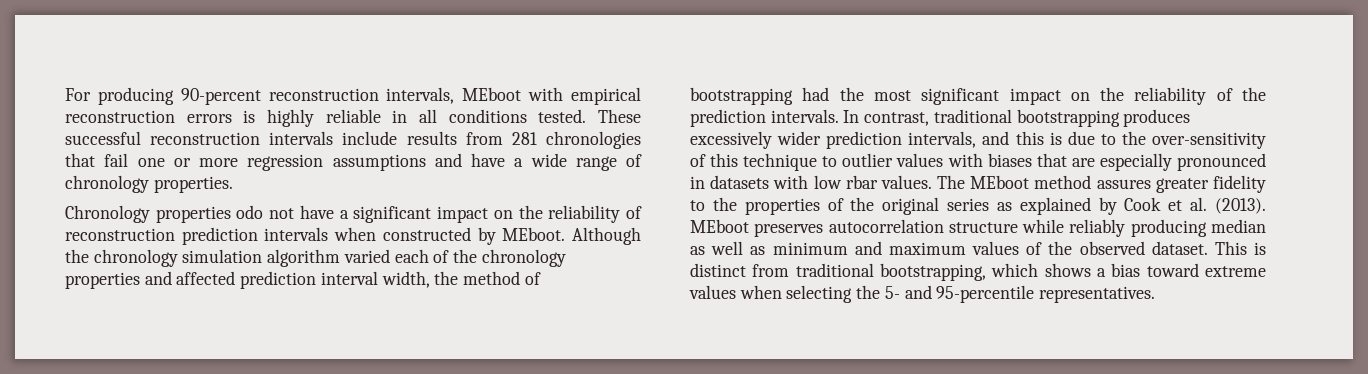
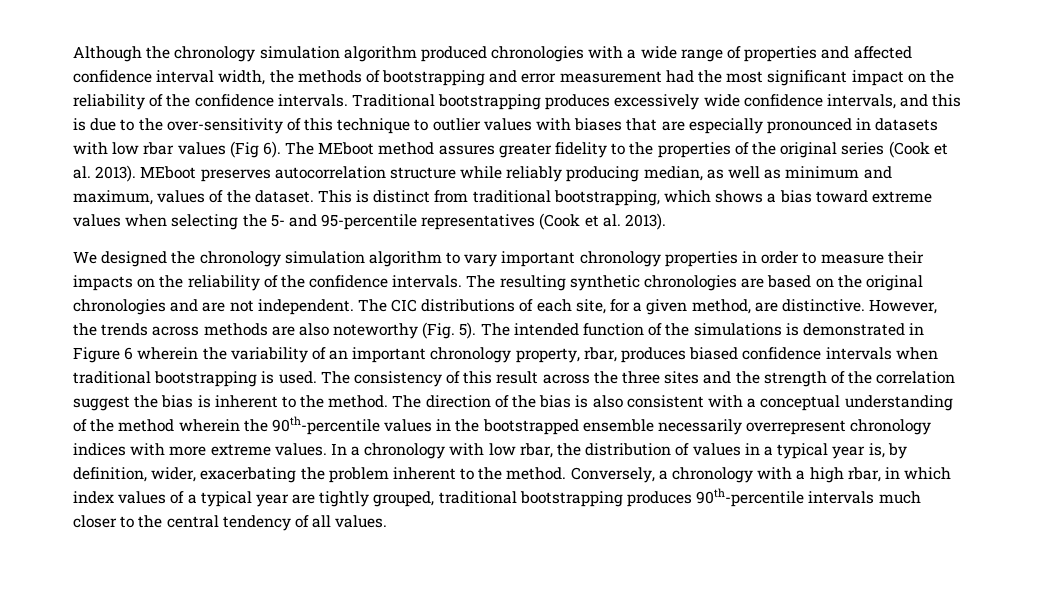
- For producing 90-percent reconstruction intervals, MEboot with empirical reconstruction errors is highly reliable in all conditions tested. These successful reconstruction intervals include results from 281 chronologies that fail one or more regression assumptions and have a wide range of chronology properties.
- Chronology properties odo not have a significant impact on the reliability of reconstruction prediction intervals when constructed by MEboot. Although the chronology simulation algorithm varied each of the chronology properties and affected prediction interval width, the method of bootstrapping had the most significant impact on the reliability of the prediction intervals. In contrast, traditional bootstrapping produces excessively wider prediction intervals, and this is due to the over-sensitivity of this technique to outlier values with biases that are especially pronounced in datasets with low rbar values.
+ Although the chronology simulation algorithm produced chronologies with a wide range of properties and affected confidence interval width, the methods of bootstrapping and error measurement had the most significant impact on the reliability of the confidence intervals. Traditional bootstrapping produces excessively wide confidence intervals, and this is due to the over-sensitivity of this technique to outlier values with biases that are especially pronounced in datasets with low rbar values (Fig 6).
- The MEboot method assures greater fidelity to the properties of the original series as explained by Cook et al. (2013).
+ The MEboot method assures greater fidelity to the properties of the original series (Cook et al. 2013).
- MEboot preserves autocorrelation structure while reliably producing median as well as minimum and maximum values of the observed dataset.
+ MEboot preserves autocorrelation structure while reliably producing median, as well as minimum and maximum, values of the dataset.
- This is distinct from traditional bootstrapping, which shows a bias toward extreme values when selecting the 5- and 95-percentile representatives.
+ This is distinct from traditional bootstrapping, which shows a bias toward extreme values when selecting the 5- and 95-percentile representatives (Cook et al. 2013).
+ We designed the chronology simulation algorithm to vary important chronology properties in order to measure their impacts on the reliability of the confidence intervals. The resulting synthetic chronologies are based on the original chronologies and are not independent. The CIC distributions of each site, for a given method, are distinctive. However, the trends across methods are also noteworthy (Fig. 5). The intended function of the simulations is demonstrated in Figure 6 wherein the variability of an important chronology property, rbar, produces biased confidence intervals when traditional bootstrapping is used. The consistency of this result across the three sites and the strength of the correlation suggest the bias is inherent to the method. The direction of the bias is also consistent with a conceptual understanding of the method wherein the 90th-percentile values in the bootstrapped ensemble necessarily overrepresent chronology indices with more extreme values. In a chronology with low rbar, the distribution of values in a typical year is, by definition, wider, exacerbating the problem inherent to the method. Conversely, a chronology with a high rbar, in which index values of a typical year are tightly grouped, traditional bootstrapping produces 90th-percentile intervals much closer to the central tendency of all values.

